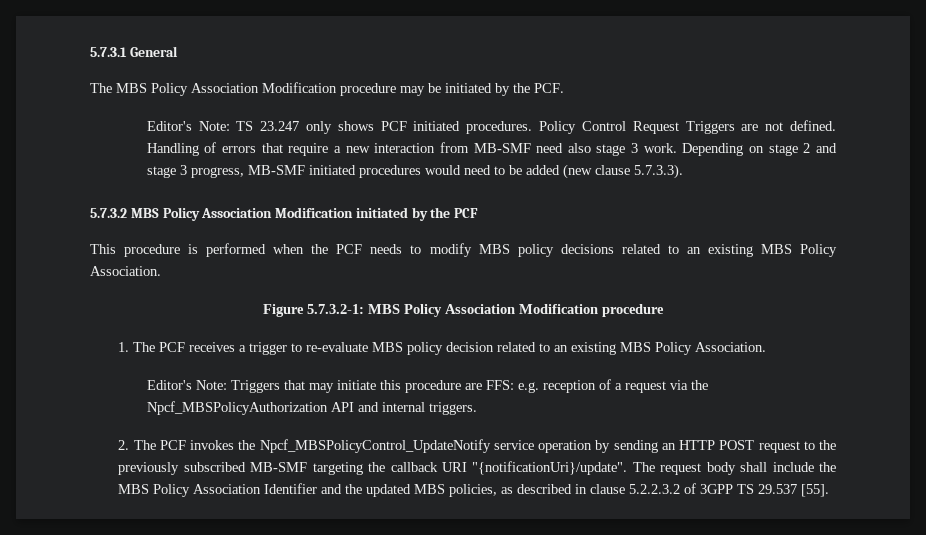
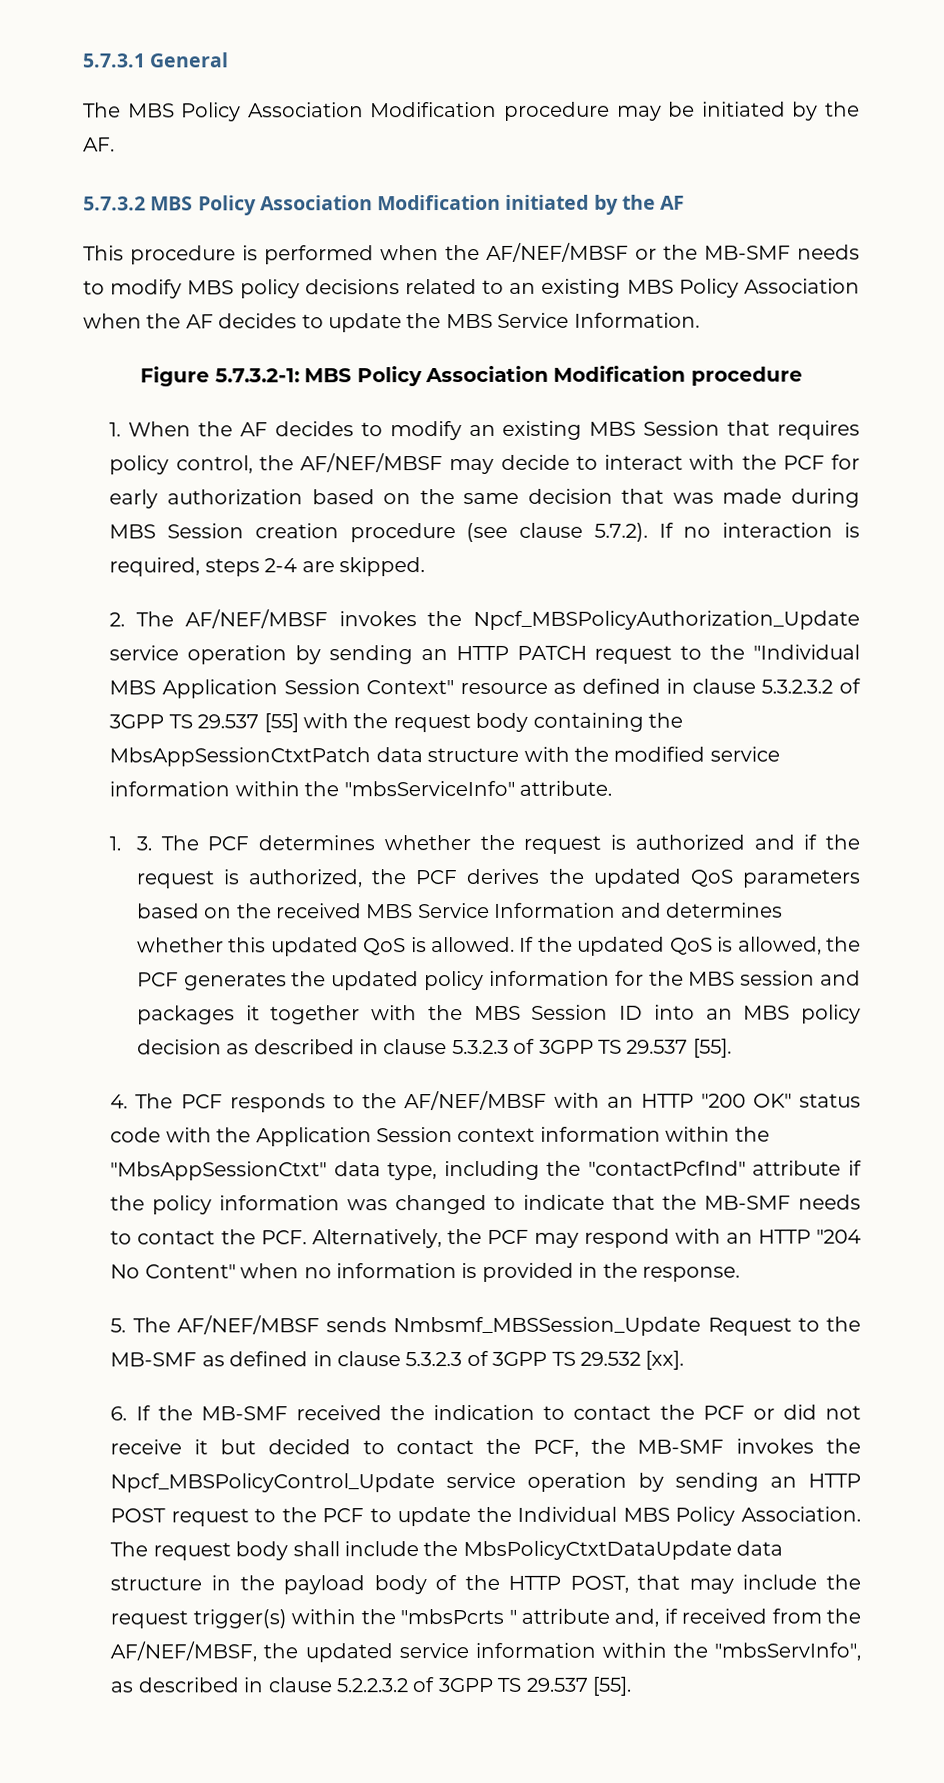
- The MBS Policy Association Modification procedure may be initiated by the PCF.
- Editor's Note: TS 23.247 only shows PCF initiated procedures. Policy Control Request Triggers are not defined. Handling of errors that require a new interaction from MB-SMF need also stage 3 work. Depending on stage 2 and stage 3 progress, MB-SMF initiated procedures would need to be added (new clause 5.7.3.3).
+ The MBS Policy Association Modification procedure may be initiated by the AF.
- 5.7.3.2 MBS Policy Association Modification initiated by the PCF
+ 5.7.3.2 MBS Policy Association Modification initiated by the AF
- This procedure is performed when the PCF needs to modify MBS policy decisions related to an existing MBS Policy Association.
+ This procedure is performed when the AF/NEF/MBSF or the MB-SMF needs to modify MBS policy decisions related to an existing MBS Policy Association when the AF decides to update the MBS Service Information.
- 1. The PCF receives a trigger to re-evaluate MBS policy decision related to an existing MBS Policy Association.
- Editor's Note: Triggers that may initiate this procedure are FFS: e.g. reception of a request via the Npcf_MBSPolicyAuthorization API and internal triggers.
- 2. The PCF invokes the Npcf_MBSPolicyControl_UpdateNotify service operation by sending an HTTP POST request to the previously subscribed MB-SMF targeting the callback URI "{notificationUri}/update".
+ 1. When the AF decides to modify an existing MBS Session that requires policy control, the AF/NEF/MBSF may decide to interact with the PCF for early authorization based on the same decision that was made during MBS Session creation procedure (see clause 5.7.2). If no interaction is required, steps 2-4 are skipped.
+ 2. The AF/NEF/MBSF invokes the Npcf_MBSPolicyAuthorization_Update service operation by sending an HTTP PATCH request to the "Individual MBS Application Session Context" resource as defined in clause 5.3.2.3.2 of 3GPP TS 29.537 [55] with the request body containing the MbsAppSessionCtxtPatch data structure with the modified service information within the "mbsServiceInfo" attribute.
+ 1. 3. The PCF determines whether the request is authorized and if the request is authorized, the PCF derives the updated QoS parameters based on the received MBS Service Information and determines whether this updated QoS is allowed. If the updated QoS is allowed, the PCF generates the updated policy information for the MBS session and packages it together with the MBS Session ID into an MBS policy decision as described in clause 5.3.2.3 of 3GPP TS 29.537 [55].
+ 4. The PCF responds to the AF/NEF/MBSF with an HTTP "200 OK" status code with the Application Session context information within the "MbsAppSessionCtxt" data type, including the "contactPcfInd" attribute if the policy information was changed to indicate that the MB-SMF needs to contact the PCF. Alternatively, the PCF may respond with an HTTP "204 No Content" when no information is provided in the response.
+ 5. The AF/NEF/MBSF sends Nmbsmf_MBSSession_Update Request to the MB-SMF as defined in clause 5.3.2.3 of 3GPP TS 29.532 [xx].
+ 6. If the MB-SMF received the indication to contact the PCF or did not receive it but decided to contact the PCF, the MB-SMF invokes the Npcf_MBSPolicyControl_Update service operation by sending an HTTP POST request to the PCF to update the Individual MBS Policy Association.
- The request body shall include the MBS Policy Association Identifier and the updated MBS policies, as described in clause 5.2.2.3.2 of 3GPP TS 29.537 [55].
+ The request body shall include the MbsPolicyCtxtDataUpdate data structure in the payload body of the HTTP POST, that may include the request trigger(s) within the "mbsPcrts " attribute and, if received from the AF/NEF/MBSF, the updated service information within the "mbsServInfo", as described in clause 5.2.2.3.2 of 3GPP TS 29.537 [55].

